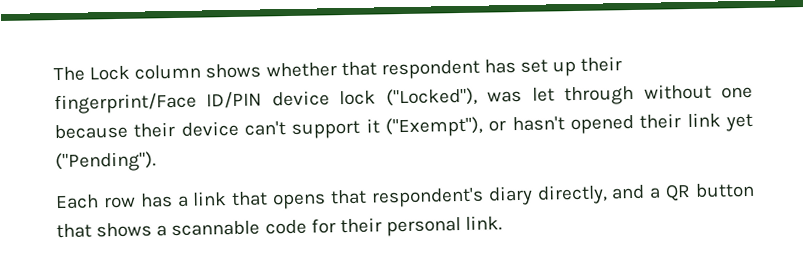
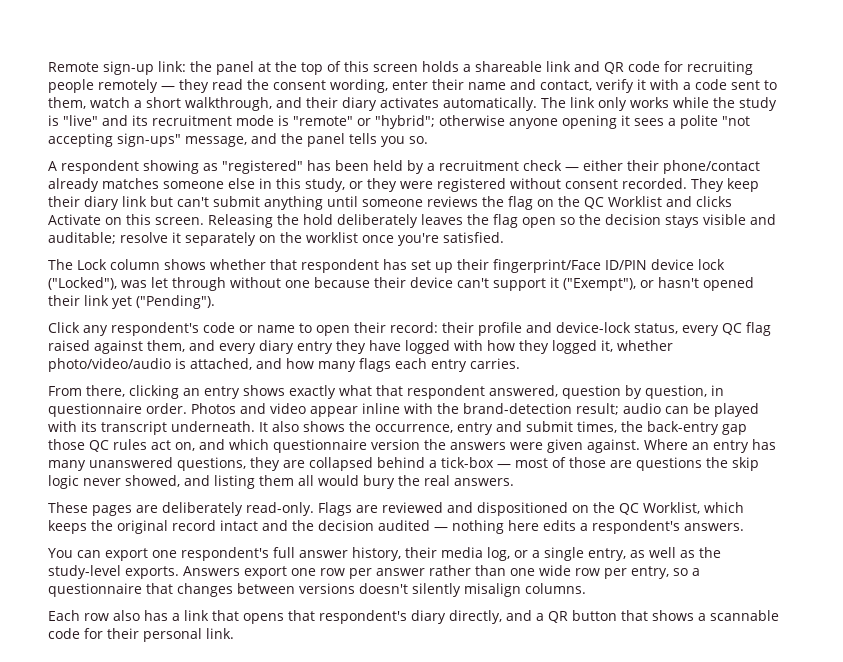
+ Remote sign-up link: the panel at the top of this screen holds a shareable link and QR code for recruiting people remotely — they read the consent wording, enter their name and contact, verify it with a code sent to them, watch a short walkthrough, and their diary activates automatically. The link only works while the study is "live" and its recruitment mode is "remote" or "hybrid"; otherwise anyone opening it sees a polite "not accepting sign-ups" message, and the panel tells you so.
+ A respondent showing as "registered" has been held by a recruitment check — either their phone/contact already matches someone else in this study, or they were registered without consent recorded. They keep their diary link but can't submit anything until someone reviews the flag on the QC Worklist and clicks Activate on this screen. Releasing the hold deliberately leaves the flag open so the decision stays visible and auditable; resolve it separately on the worklist once you're satisfied.
+ Click any respondent's code or name to open their record: their profile and device-lock status, every QC flag raised against them, and every diary entry they have logged with how they logged it, whether photo/video/audio is attached, and how many flags each entry carries.
+ From there, clicking an entry shows exactly what that respondent answered, question by question, in questionnaire order. Photos and video appear inline with the brand-detection result; audio can be played with its transcript underneath. It also shows the occurrence, entry and submit times, the back-entry gap those QC rules act on, and which questionnaire version the answers were given against. Where an entry has many unanswered questions, they are collapsed behind a tick-box — most of those are questions the skip logic never showed, and listing them all would bury the real answers.
+ These pages are deliberately read-only. Flags are reviewed and dispositioned on the QC Worklist, which keeps the original record intact and the decision audited — nothing here edits a respondent's answers.
+ You can export one respondent's full answer history, their media log, or a single entry, as well as the study-level exports. Answers export one row per answer rather than one wide row per entry, so a questionnaire that changes between versions doesn't silently misalign columns.
- Each row has a link that opens that respondent's diary directly, and a QR button that shows a scannable code for their personal link.
+ Each row also has a link that opens that respondent's diary directly, and a QR button that shows a scannable code for their personal link.

